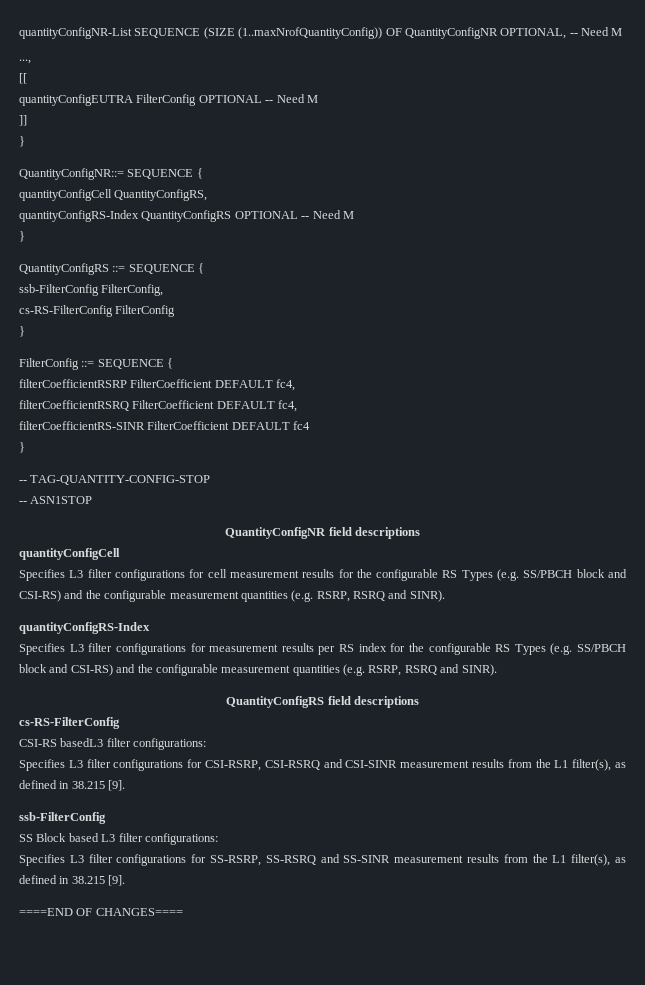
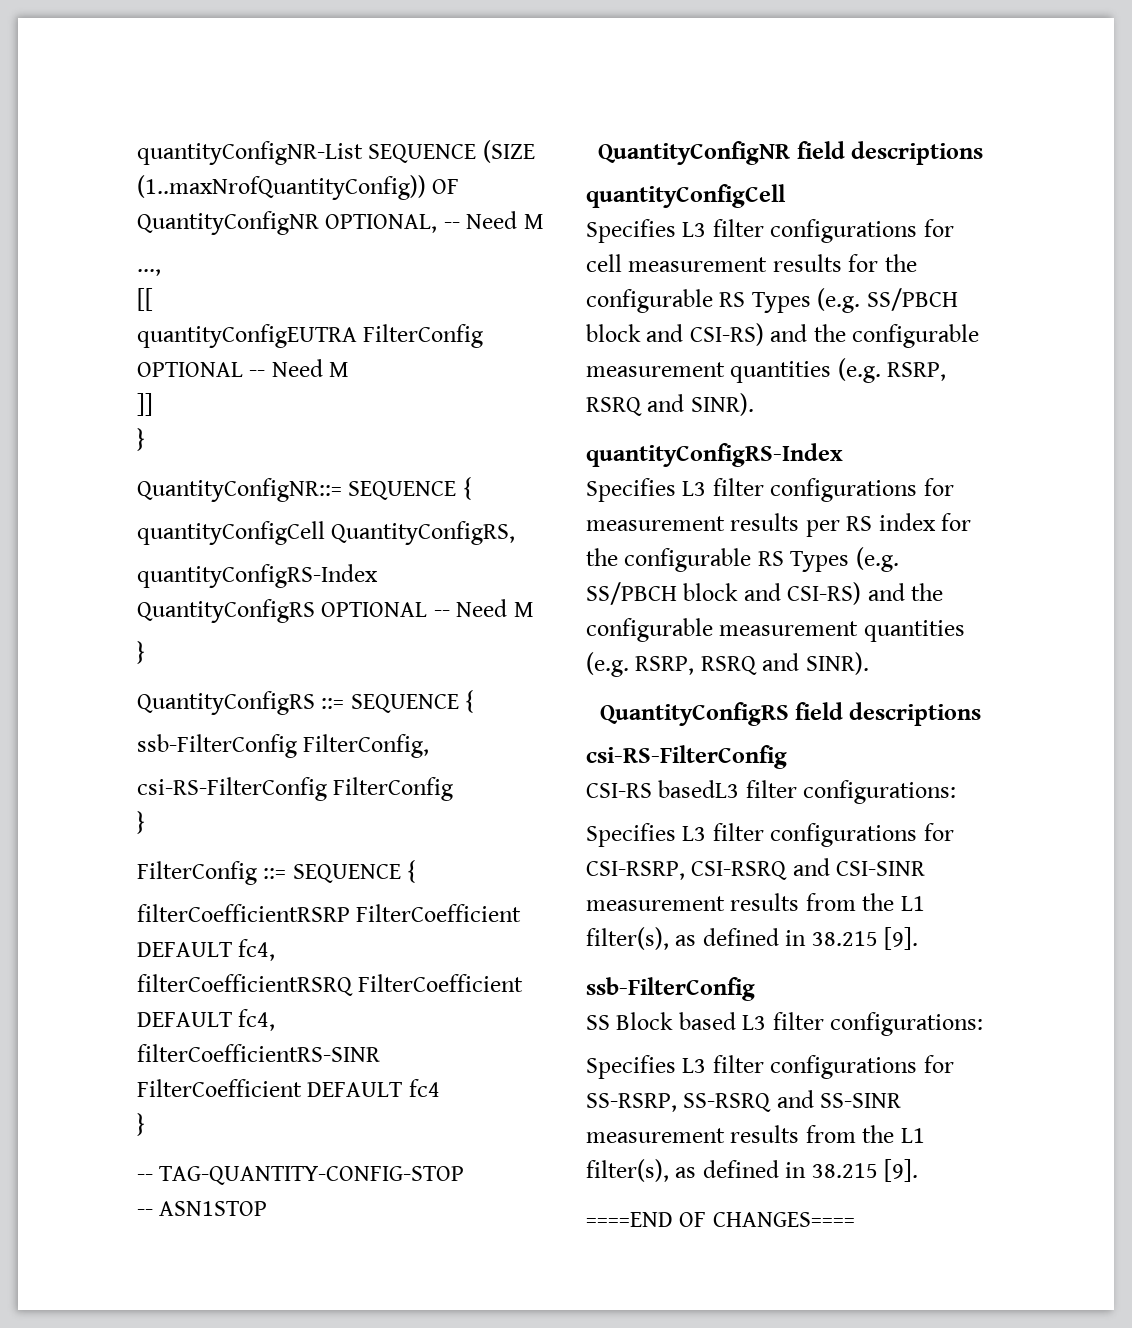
- cs-RS-FilterConfig FilterConfig
+ csi-RS-FilterConfig FilterConfig
  QuantityConfigRS field descriptions
- cs-RS-FilterConfig
+ csi-RS-FilterConfig

